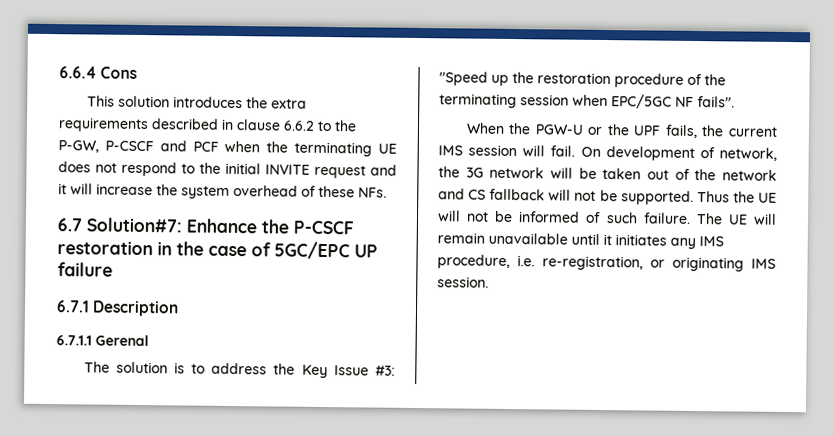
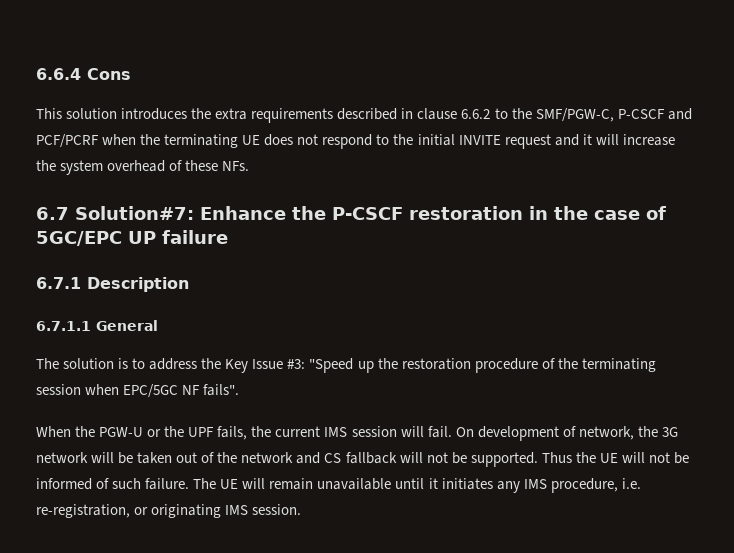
- This solution introduces the extra requirements described in clause 6.6.2 to the P-GW, P-CSCF and PCF when the terminating UE does not respond to the initial INVITE request and it will increase the system overhead of these NFs.
+ This solution introduces the extra requirements described in clause 6.6.2 to the SMF/PGW-C, P-CSCF and PCF/PCRF when the terminating UE does not respond to the initial INVITE request and it will increase the system overhead of these NFs.
- 6.7.1.1 Gerenal
+ 6.7.1.1 General

